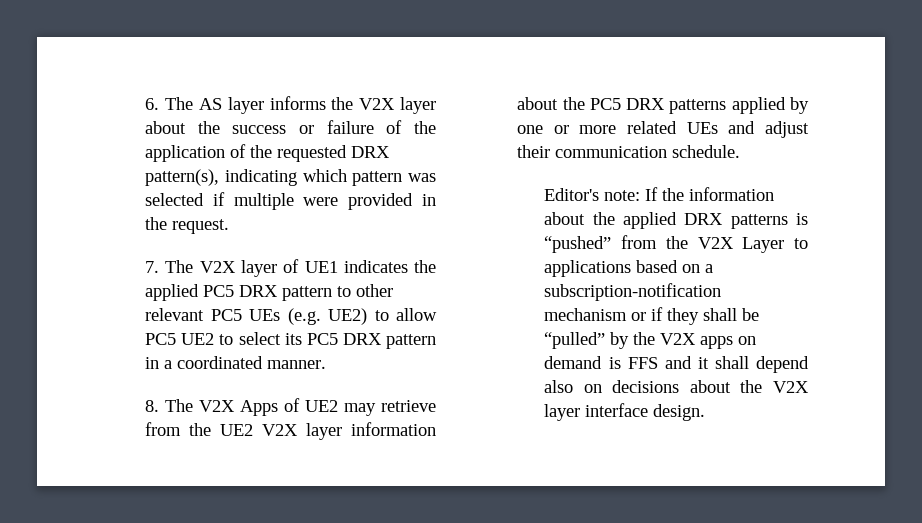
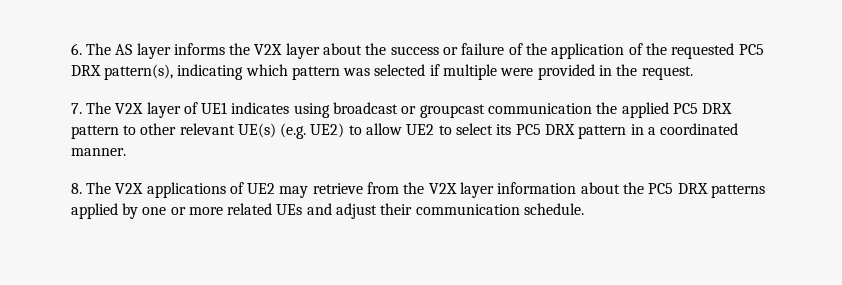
- 6. The AS layer informs the V2X layer about the success or failure of the application of the requested DRX pattern(s), indicating which pattern was selected if multiple were provided in the request.
+ 6. The AS layer informs the V2X layer about the success or failure of the application of the requested PC5 DRX pattern(s), indicating which pattern was selected if multiple were provided in the request.
- 7. The V2X layer of UE1 indicates the applied PC5 DRX pattern to other relevant PC5 UEs (e.g. UE2) to allow PC5 UE2 to select its PC5 DRX pattern in a coordinated manner.
+ 7. The V2X layer of UE1 indicates using broadcast or groupcast communication the applied PC5 DRX pattern to other relevant UE(s) (e.g. UE2) to allow UE2 to select its PC5 DRX pattern in a coordinated manner.
- 8. The V2X Apps of UE2 may retrieve from the UE2 V2X layer information about the PC5 DRX patterns applied by one or more related UEs and adjust their communication schedule.
+ 8. The V2X applications of UE2 may retrieve from the V2X layer information about the PC5 DRX patterns applied by one or more related UEs and adjust their communication schedule.
- Editor's note: If the information about the applied DRX patterns is “pushed” from the V2X Layer to applications based on a subscription-notification mechanism or if they shall be “pulled” by the V2X apps on demand is FFS and it shall depend also on decisions about the V2X layer interface design.

